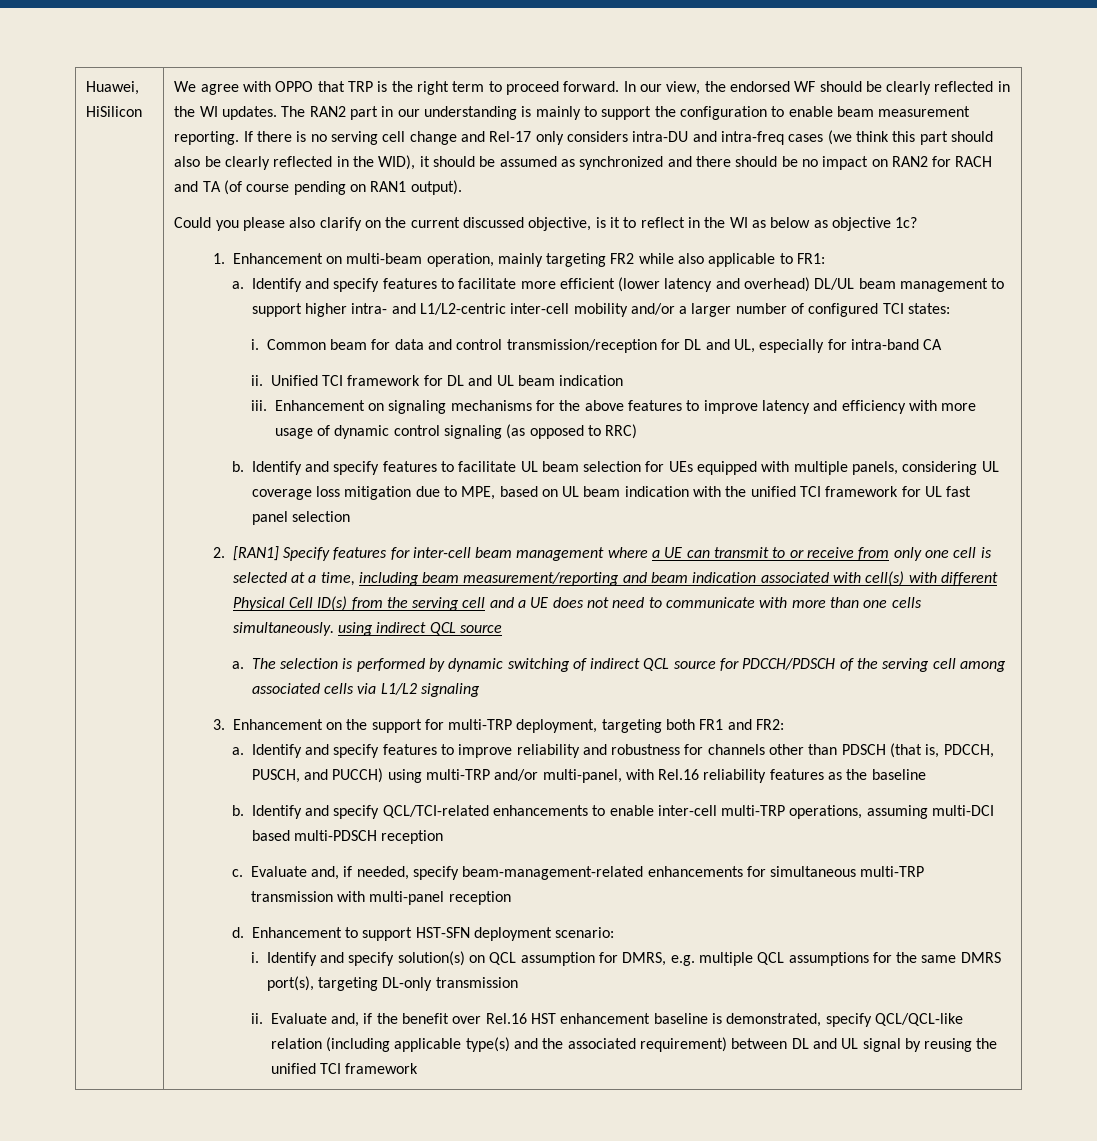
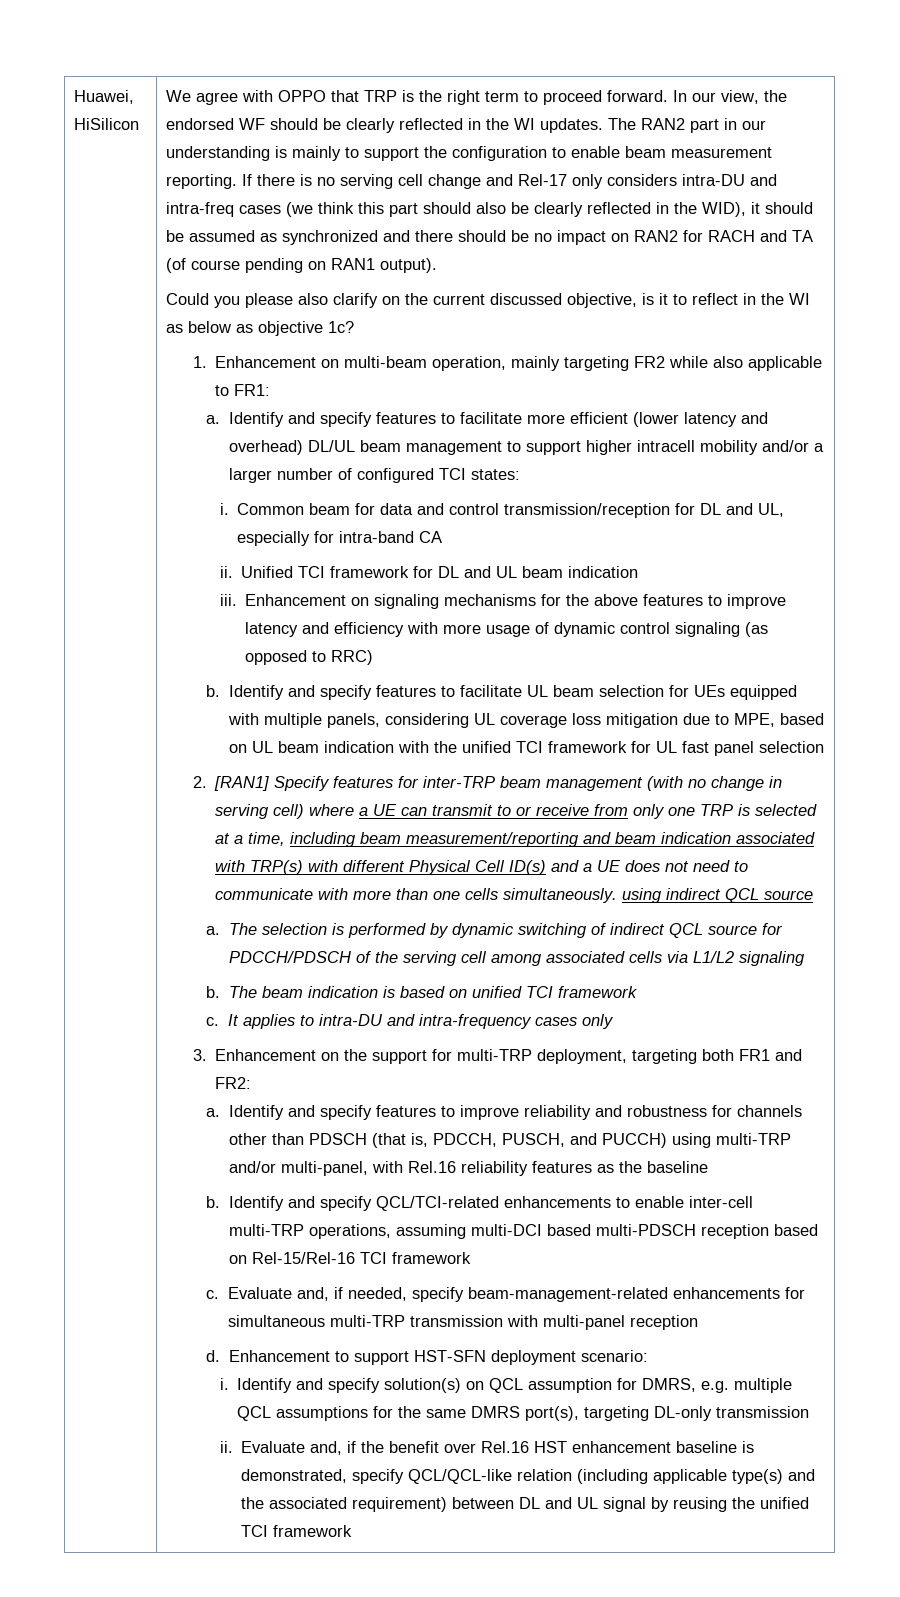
- Identify and specify features to facilitate more efficient (lower latency and overhead) DL/UL beam management to support higher intra- and L1/L2-centric inter-cell mobility and/or a larger number of configured TCI states:
+ Identify and specify features to facilitate more efficient (lower latency and overhead) DL/UL beam management to support higher intracell mobility and/or a larger number of configured TCI states:
- 2. [RAN1] Specify features for inter-cell beam management where a UE can transmit to or receive from only one cell is selected at a time, including beam measurement/reporting and beam indication associated with cell(s) with different Physical Cell ID(s) from the serving cell and a UE does not need to communicate with more than one cells simultaneously. using indirect QCL source
+ 2. [RAN1] Specify features for inter-TRP beam management (with no change in serving cell) where a UE can transmit to or receive from only one TRP is selected at a time, including beam measurement/reporting and beam indication associated with TRP(s) with different Physical Cell ID(s) and a UE does not need to communicate with more than one cells simultaneously. using indirect QCL source
+ b. The beam indication is based on unified TCI framework
+ c. It applies to intra-DU and intra-frequency cases only
- Identify and specify QCL/TCI-related enhancements to enable inter-cell multi-TRP operations, assuming multi-DCI based multi-PDSCH reception
+ Identify and specify QCL/TCI-related enhancements to enable inter-cell multi-TRP operations, assuming multi-DCI based multi-PDSCH reception based on Rel-15/Rel-16 TCI framework

